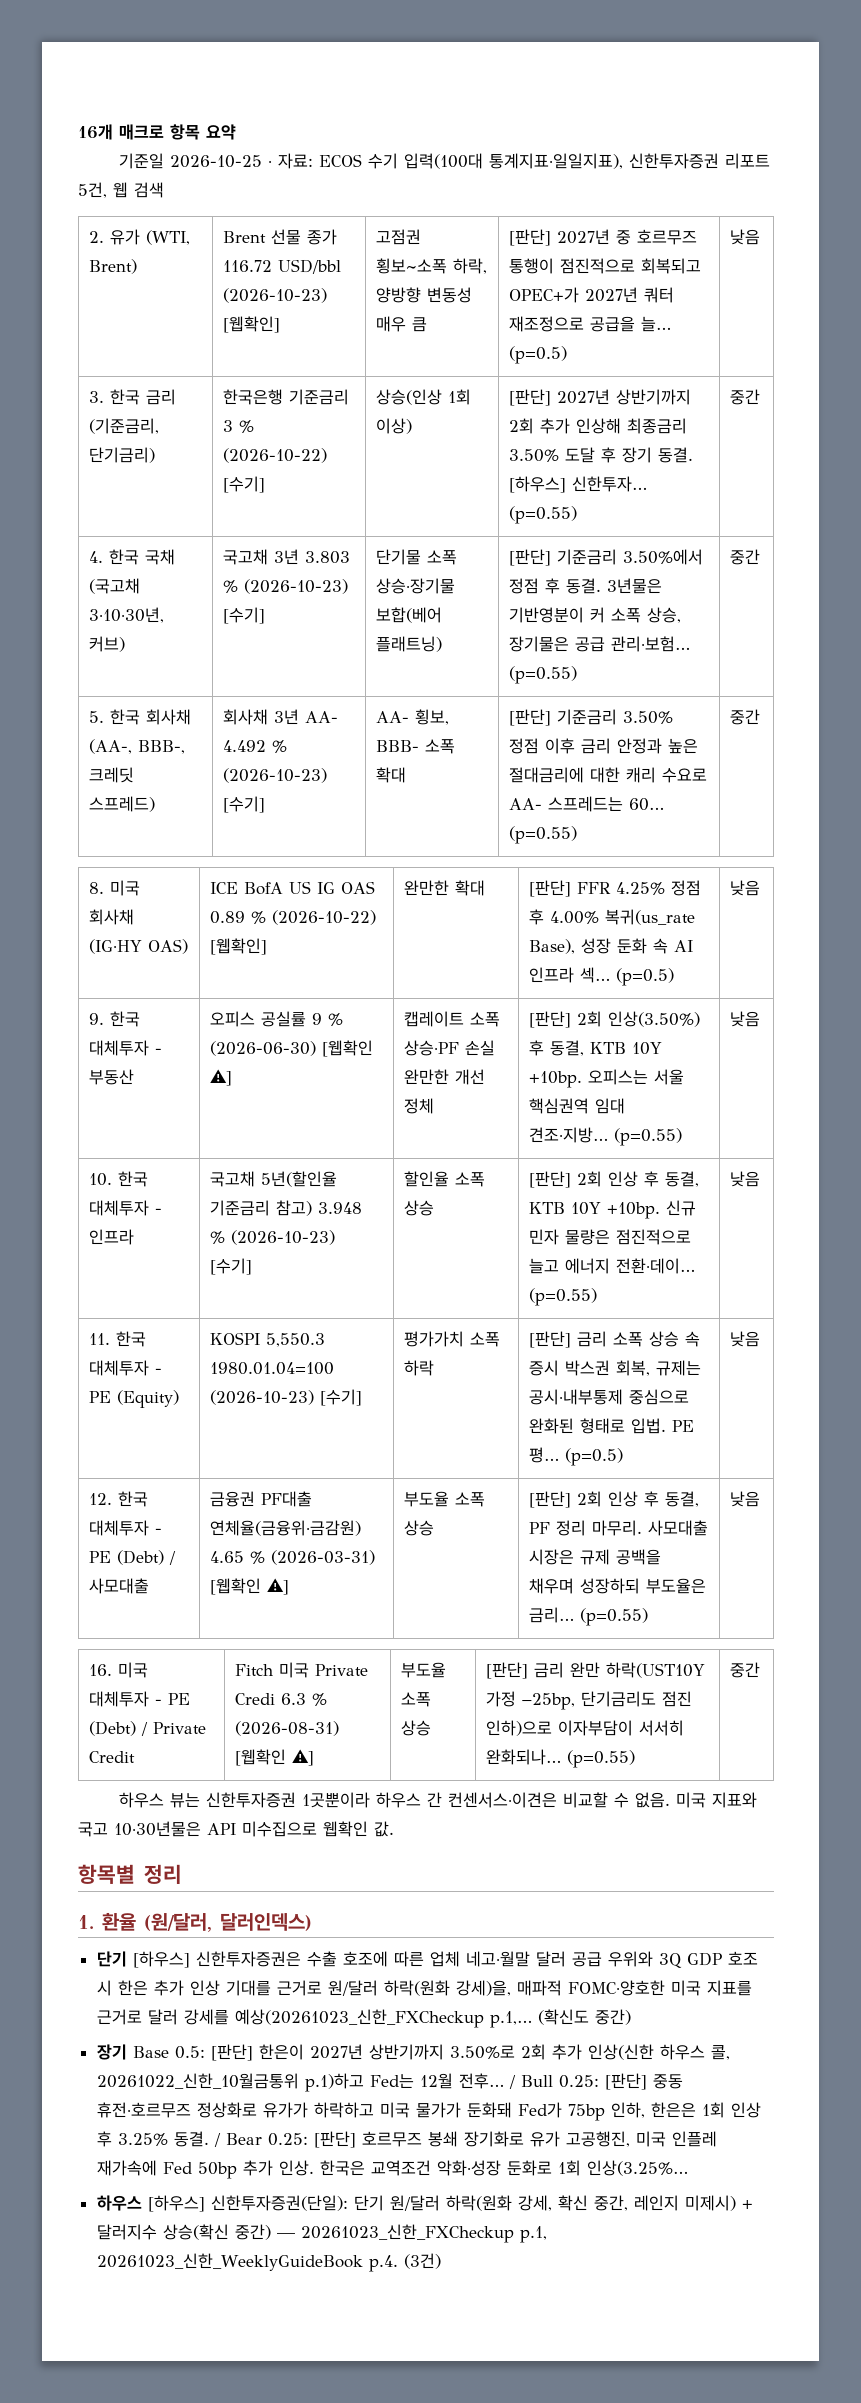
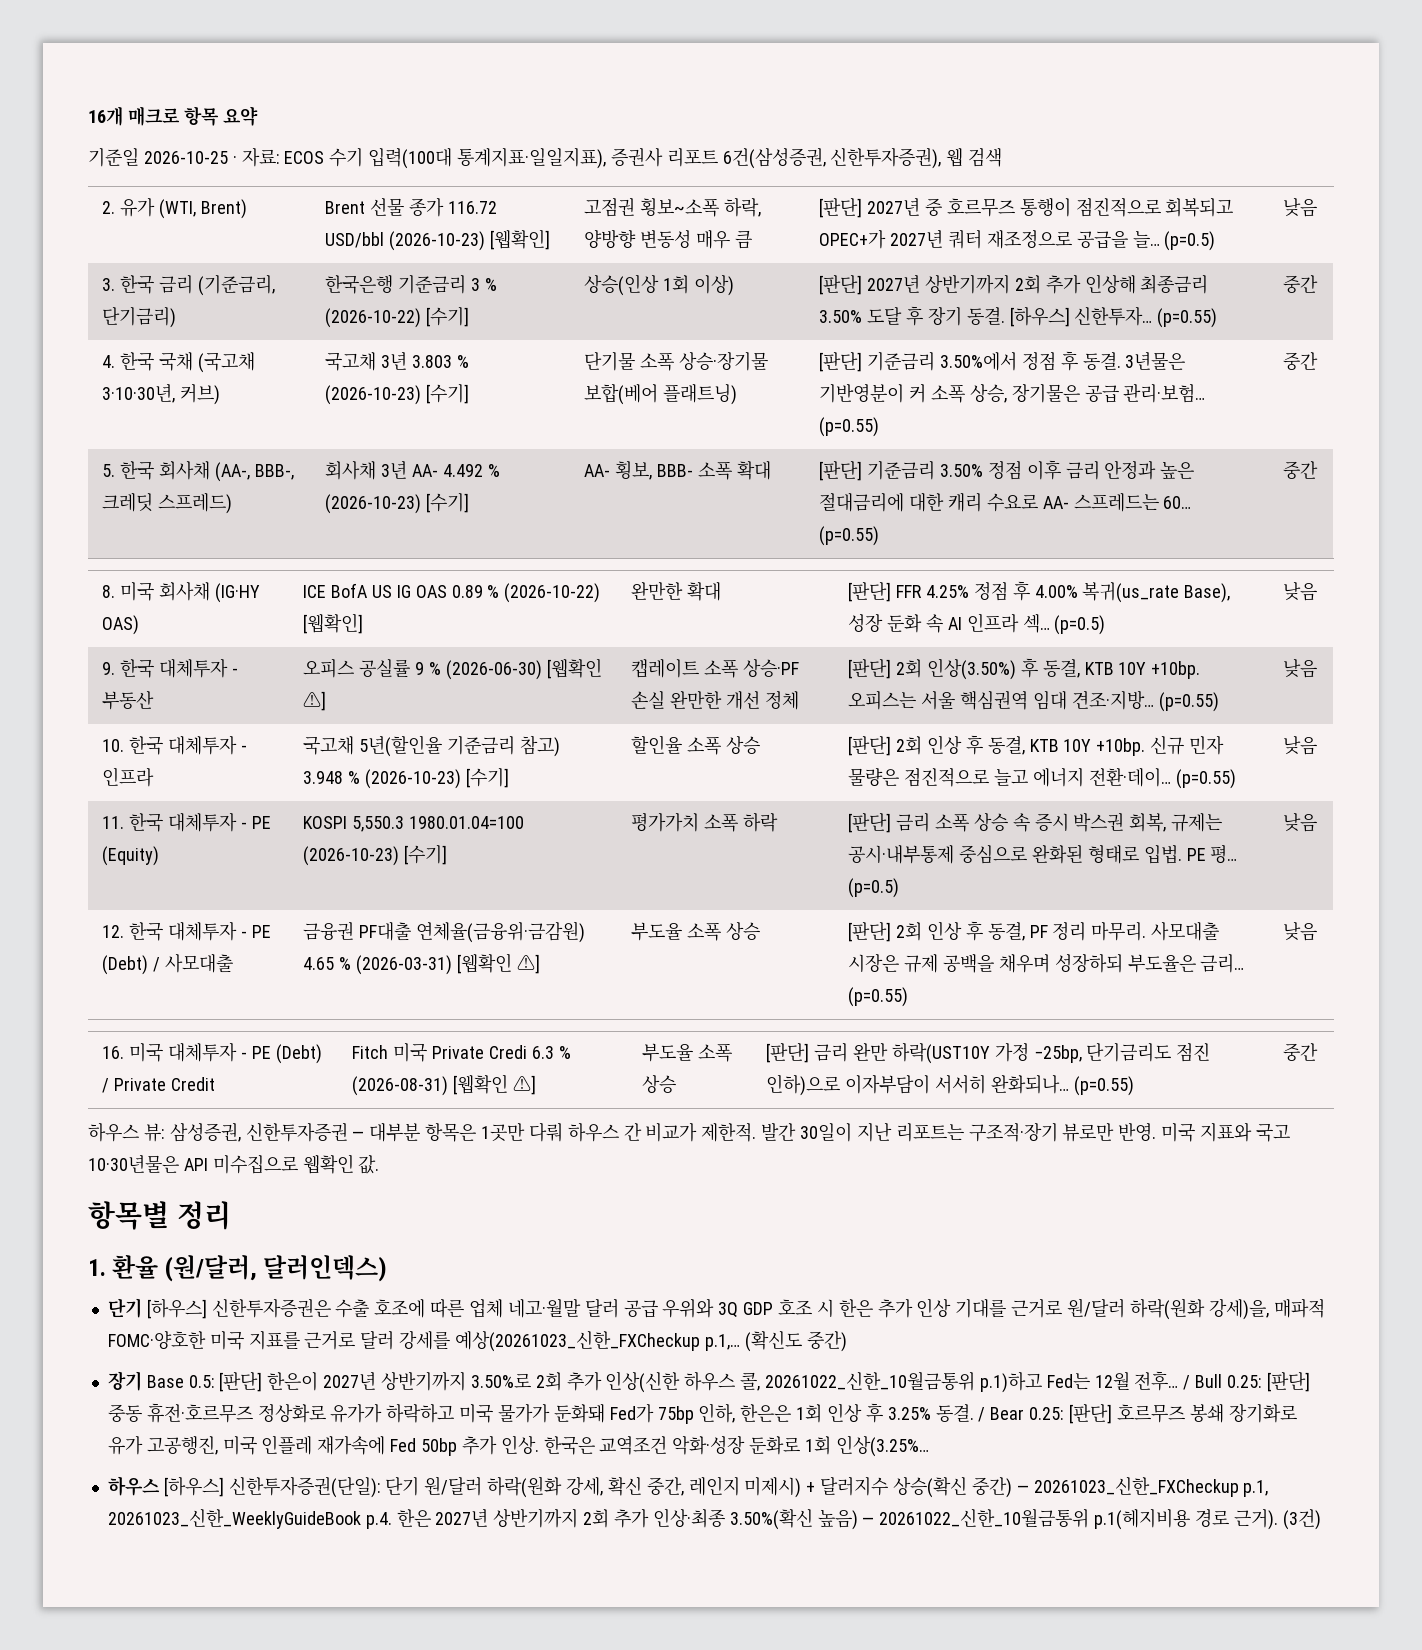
- 기준일 2026-10-25 · 자료: ECOS 수기 입력(100대 통계지표·일일지표), 신한투자증권 리포트 5건, 웹 검색
+ 기준일 2026-10-25 · 자료: ECOS 수기 입력(100대 통계지표·일일지표), 증권사 리포트 6건(삼성증권, 신한투자증권), 웹 검색
- 하우스 뷰는 신한투자증권 1곳뿐이라 하우스 간 컨센서스·이견은 비교할 수 없음.
+ 하우스 뷰: 삼성증권, 신한투자증권 — 대부분 항목은 1곳만 다뤄 하우스 간 비교가 제한적. 발간 30일이 지난 리포트는 구조적·장기 뷰로만 반영.
- 하우스 [하우스] 신한투자증권(단일): 단기 원/달러 하락(원화 강세, 확신 중간, 레인지 미제시) + 달러지수 상승(확신 중간) — 20261023_신한_FXCheckup p.1, 20261023_신한_WeeklyGuideBook p.4. (3건)
+ 하우스 [하우스] 신한투자증권(단일): 단기 원/달러 하락(원화 강세, 확신 중간, 레인지 미제시) + 달러지수 상승(확신 중간) — 20261023_신한_FXCheckup p.1, 20261023_신한_WeeklyGuideBook p.4. 한은 2027년 상반기까지 2회 추가 인상·최종 3.50%(확신 높음) — 20261022_신한_10월금통위 p.1(헤지비용 경로 근거). (3건)

